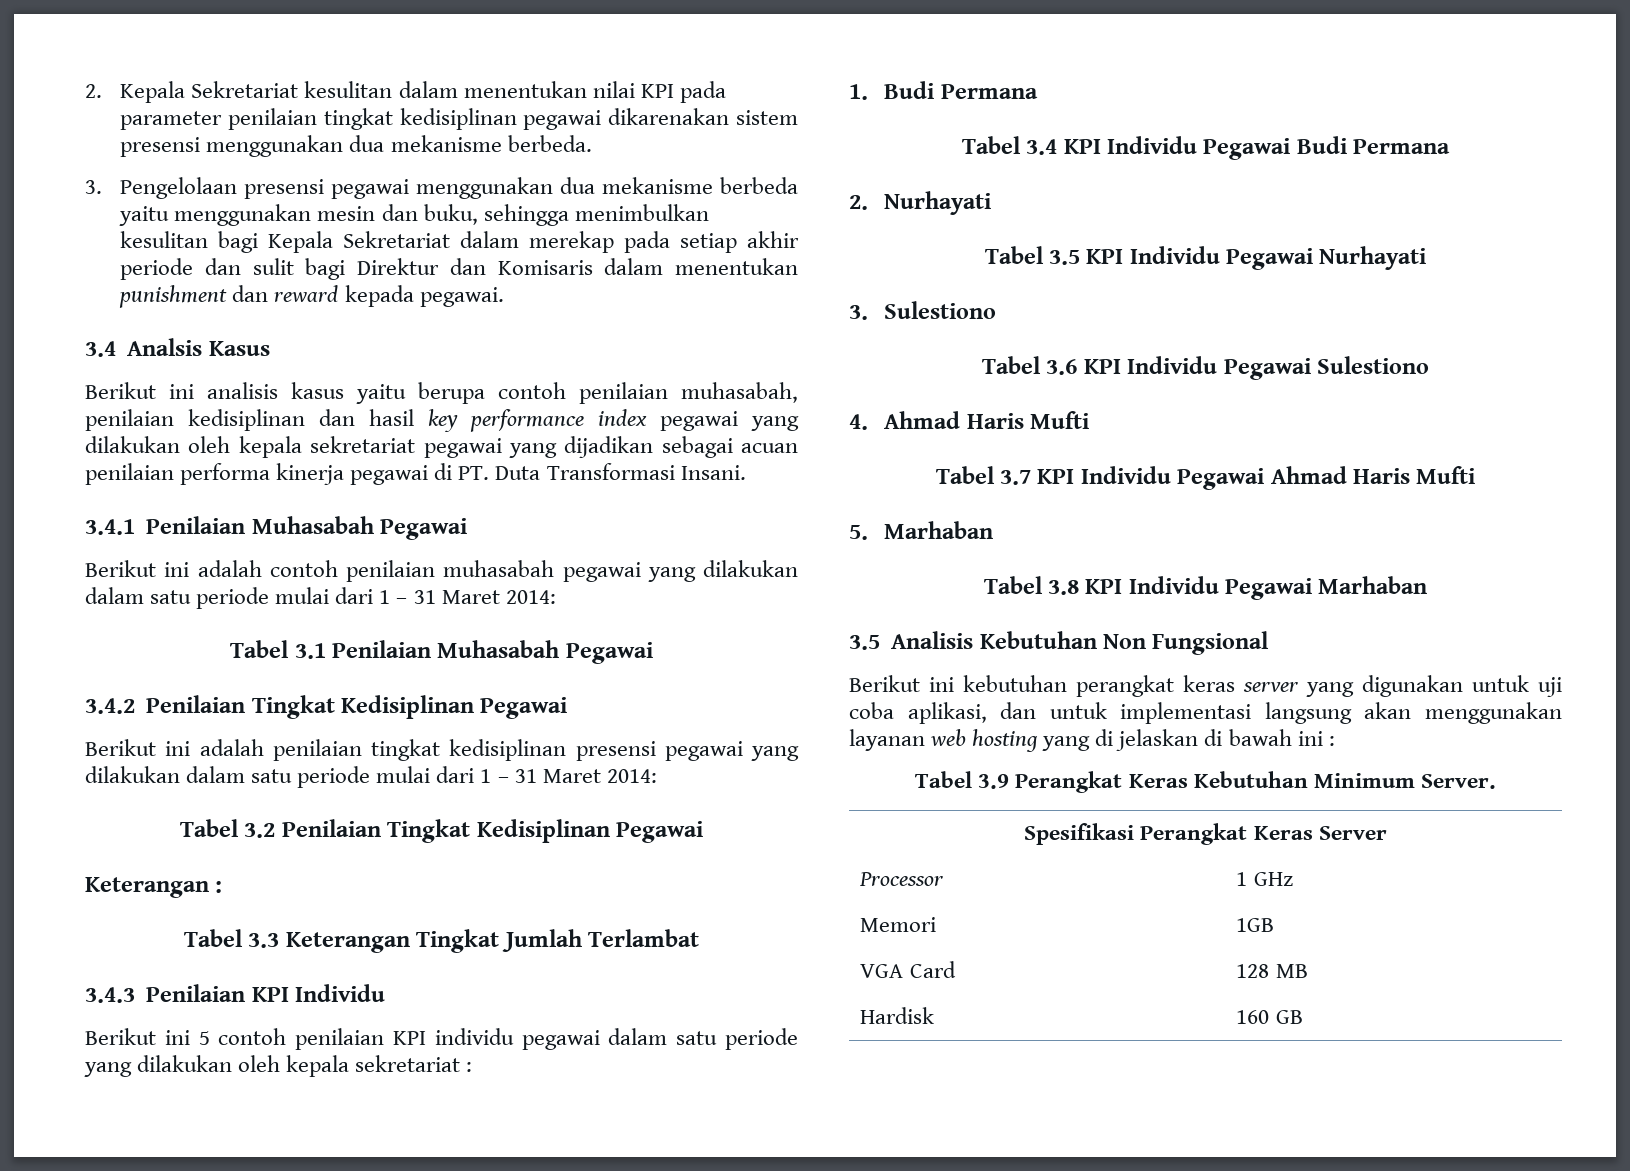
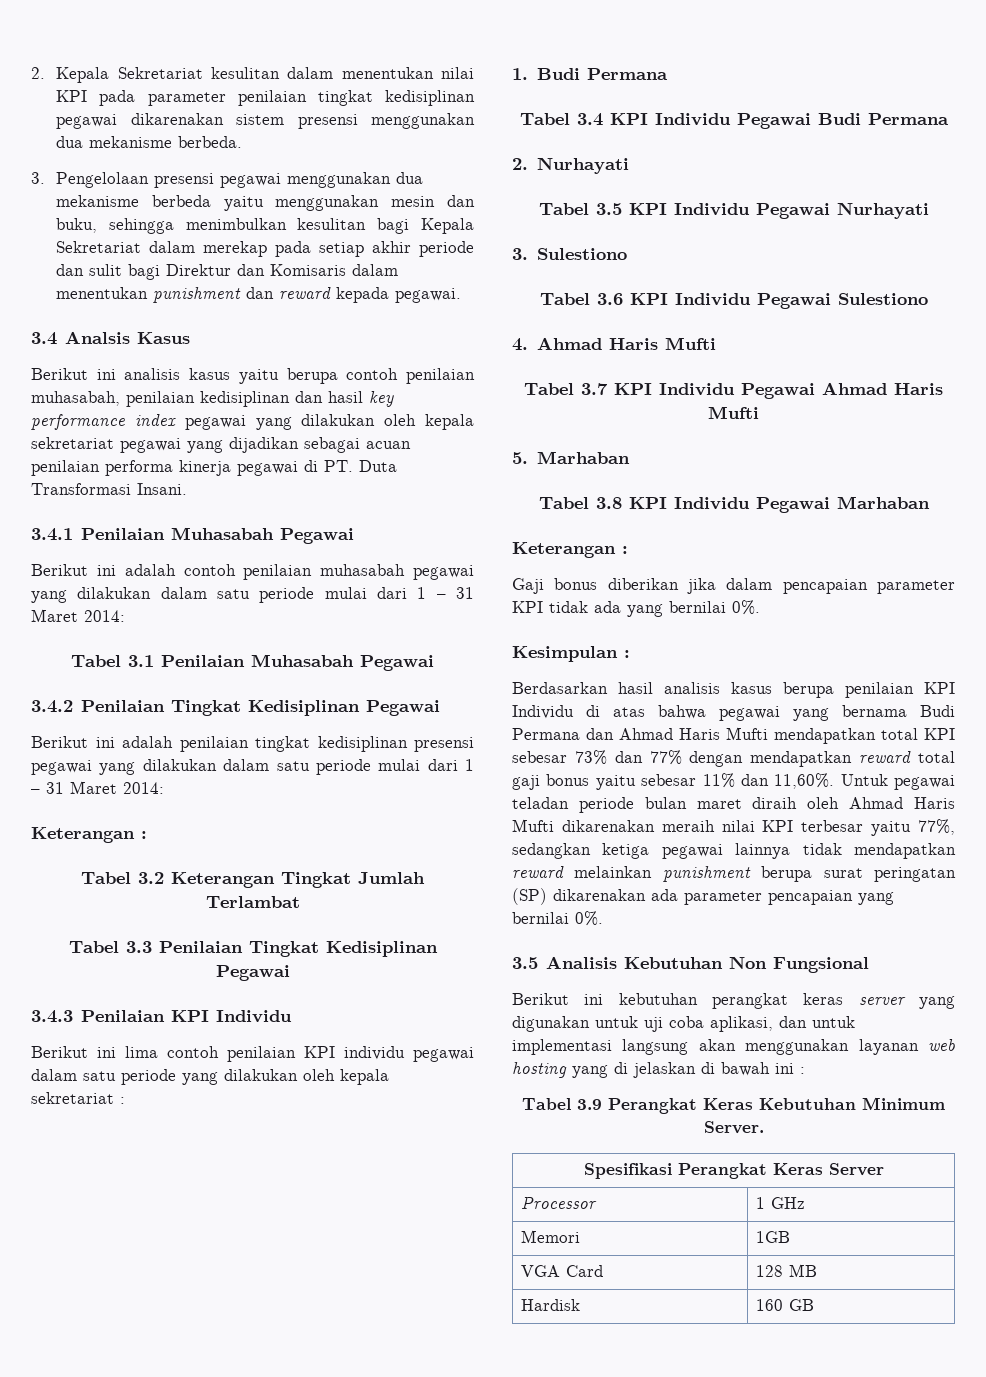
  Berikut ini adalah penilaian tingkat kedisiplinan presensi pegawai yang dilakukan dalam satu periode mulai dari 1 – 31 Maret 2014:
+ Keterangan :
- Tabel 3.2 Penilaian Tingkat Kedisiplinan Pegawai
- Keterangan :
- Tabel 3.3 Keterangan Tingkat Jumlah Terlambat
+ Tabel 3.2 Keterangan Tingkat Jumlah Terlambat
+ Tabel 3.3 Penilaian Tingkat Kedisiplinan Pegawai
- Berikut ini 5 contoh penilaian KPI individu pegawai dalam satu periode yang dilakukan oleh kepala sekretariat :
+ Berikut ini lima contoh penilaian KPI individu pegawai dalam satu periode yang dilakukan oleh kepala sekretariat :
  Tabel 3.8 KPI Individu Pegawai Marhaban
+ Keterangan :
+ Gaji bonus diberikan jika dalam pencapaian parameter KPI tidak ada yang bernilai 0%.
+ Kesimpulan :
+ Berdasarkan hasil analisis kasus berupa penilaian KPI Individu di atas bahwa pegawai yang bernama Budi Permana dan Ahmad Haris Mufti mendapatkan total KPI sebesar 73% dan 77% dengan mendapatkan reward total gaji bonus yaitu sebesar 11% dan 11,60%. Untuk pegawai teladan periode bulan maret diraih oleh Ahmad Haris Mufti dikarenakan meraih nilai KPI terbesar yaitu 77%, sedangkan ketiga pegawai lainnya tidak mendapatkan reward melainkan punishment berupa surat peringatan (SP) dikarenakan ada parameter pencapaian yang bernilai 0%.

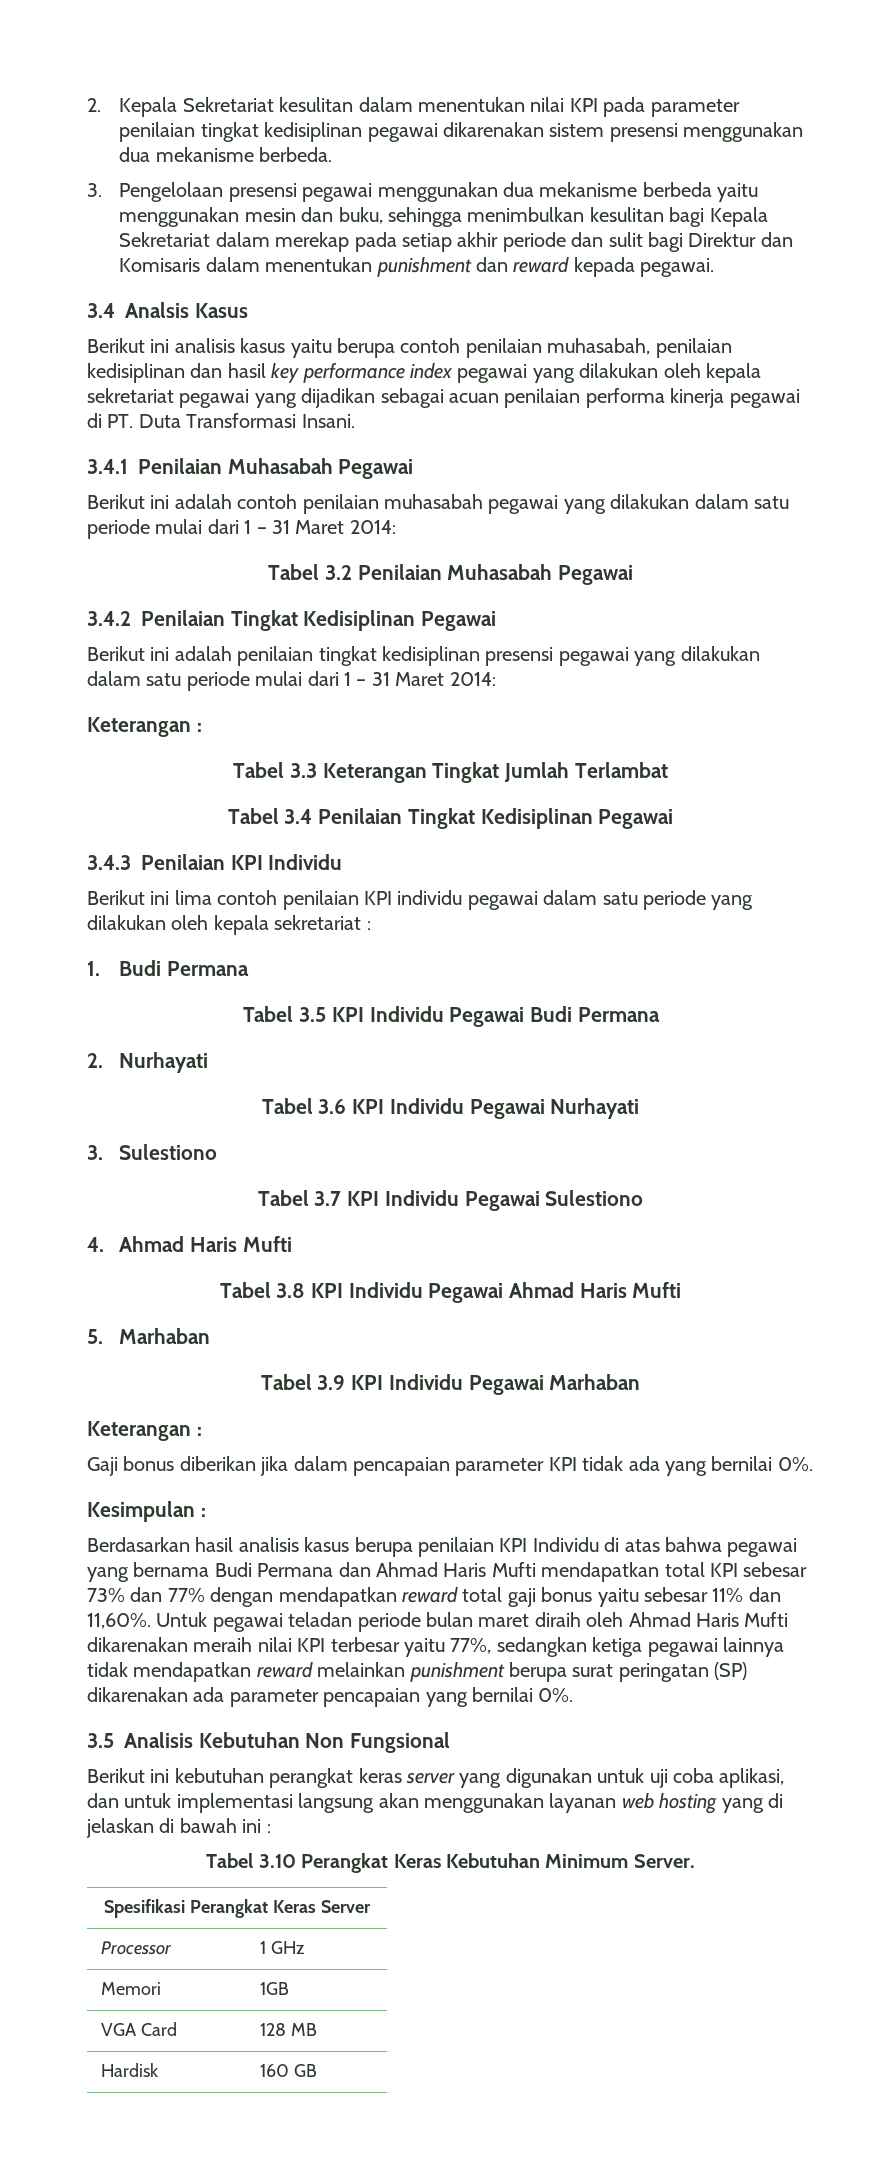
- Tabel 3.1 Penilaian Muhasabah Pegawai
+ Tabel 3.2 Penilaian Muhasabah Pegawai
- Tabel 3.2 Keterangan Tingkat Jumlah Terlambat
+ Tabel 3.3 Keterangan Tingkat Jumlah Terlambat
- Tabel 3.3 Penilaian Tingkat Kedisiplinan Pegawai
+ Tabel 3.4 Penilaian Tingkat Kedisiplinan Pegawai
- Tabel 3.4 KPI Individu Pegawai Budi Permana
+ Tabel 3.5 KPI Individu Pegawai Budi Permana
- Tabel 3.5 KPI Individu Pegawai Nurhayati
+ Tabel 3.6 KPI Individu Pegawai Nurhayati
- Tabel 3.6 KPI Individu Pegawai Sulestiono
+ Tabel 3.7 KPI Individu Pegawai Sulestiono
- Tabel 3.7 KPI Individu Pegawai Ahmad Haris Mufti
+ Tabel 3.8 KPI Individu Pegawai Ahmad Haris Mufti
- Tabel 3.8 KPI Individu Pegawai Marhaban
+ Tabel 3.9 KPI Individu Pegawai Marhaban
- Tabel 3.9 Perangkat Keras Kebutuhan Minimum Server.
+ Tabel 3.10 Perangkat Keras Kebutuhan Minimum Server.

